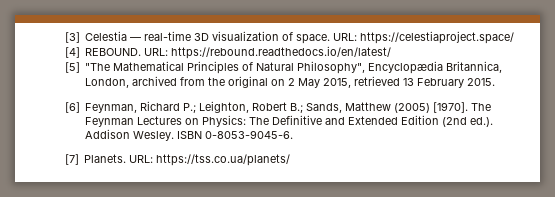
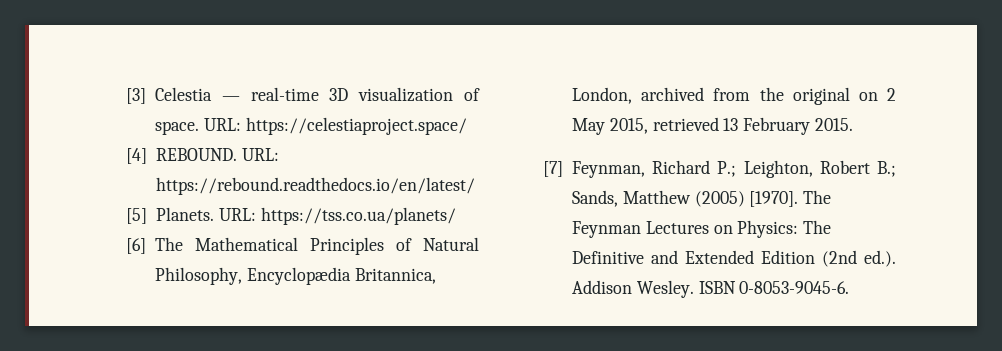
- [5] "The Mathematical Principles of Natural Philosophy", Encyclopædia Britannica, London, archived from the original on 2 May 2015, retrieved 13 February 2015.
+ [5] Planets. URL: https://tss.co.ua/planets/
+ [6] The Mathematical Principles of Natural Philosophy, Encyclopædia Britannica, London, archived from the original on 2 May 2015, retrieved 13 February 2015.
- [6] Feynman, Richard P.; Leighton, Robert B.; Sands, Matthew (2005) [1970].
+ [7] Feynman, Richard P.; Leighton, Robert B.; Sands, Matthew (2005) [1970].
- [7] Planets. URL: https://tss.co.ua/planets/

